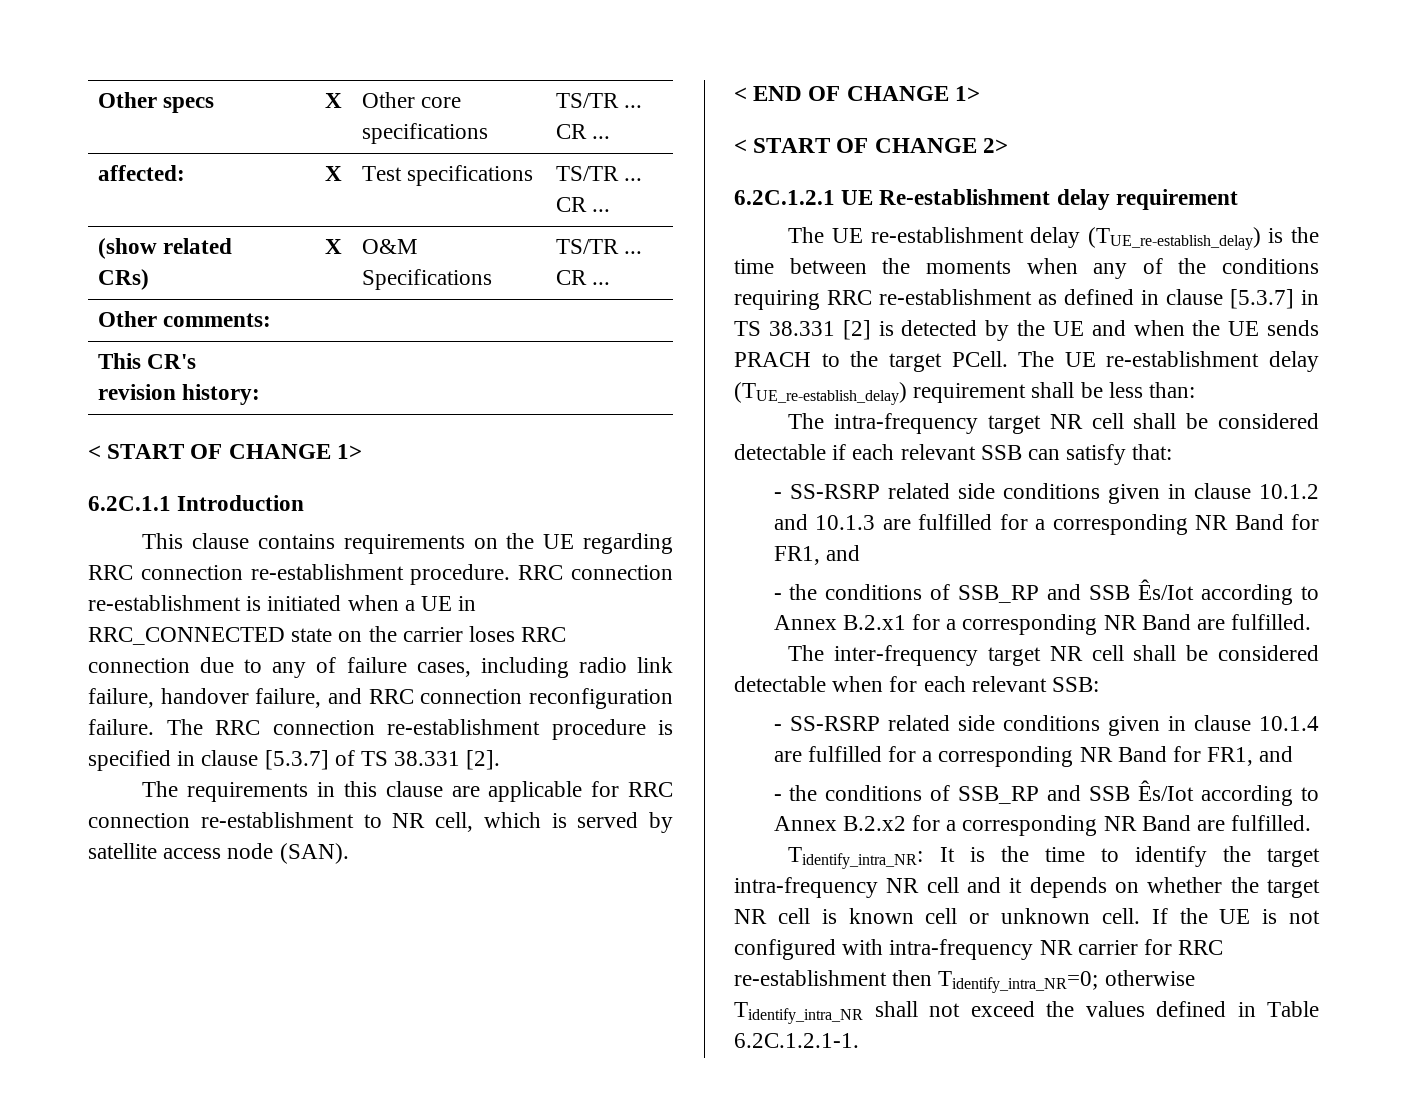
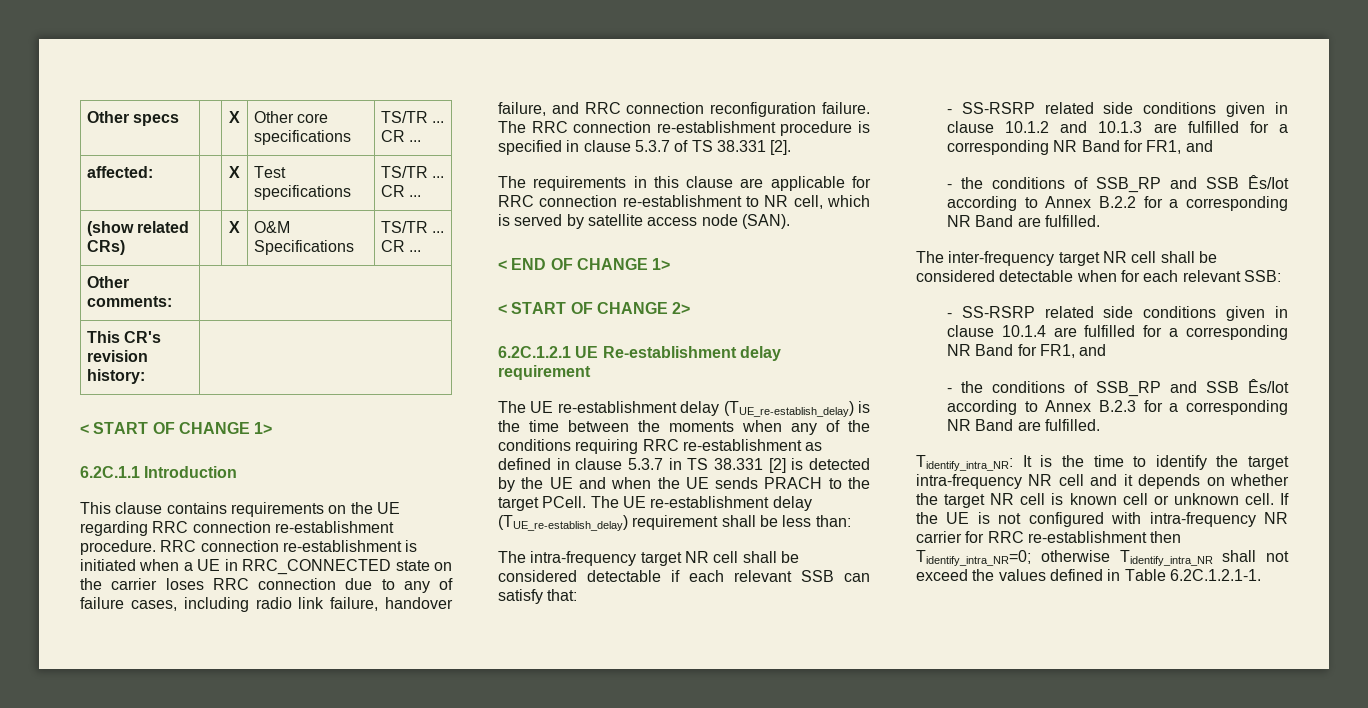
- The RRC connection re-establishment procedure is specified in clause [5.3.7] of TS 38.331 [2].
+ The RRC connection re-establishment procedure is specified in clause 5.3.7 of TS 38.331 [2].
- The UE re-establishment delay (TUE_re-establish_delay) is the time between the moments when any of the conditions requiring RRC re-establishment as defined in clause [5.3.7] in TS 38.331 [2] is detected by the UE and when the UE sends PRACH to the target PCell.
+ The UE re-establishment delay (TUE_re-establish_delay) is the time between the moments when any of the conditions requiring RRC re-establishment as defined in clause 5.3.7 in TS 38.331 [2] is detected by the UE and when the UE sends PRACH to the target PCell.
- - the conditions of SSB_RP and SSB Ês/Iot according to Annex B.2.x1 for a corresponding NR Band are fulfilled.
+ - the conditions of SSB_RP and SSB Ês/Iot according to Annex B.2.2 for a corresponding NR Band are fulfilled.
- - the conditions of SSB_RP and SSB Ês/Iot according to Annex B.2.x2 for a corresponding NR Band are fulfilled.
+ - the conditions of SSB_RP and SSB Ês/Iot according to Annex B.2.3 for a corresponding NR Band are fulfilled.

